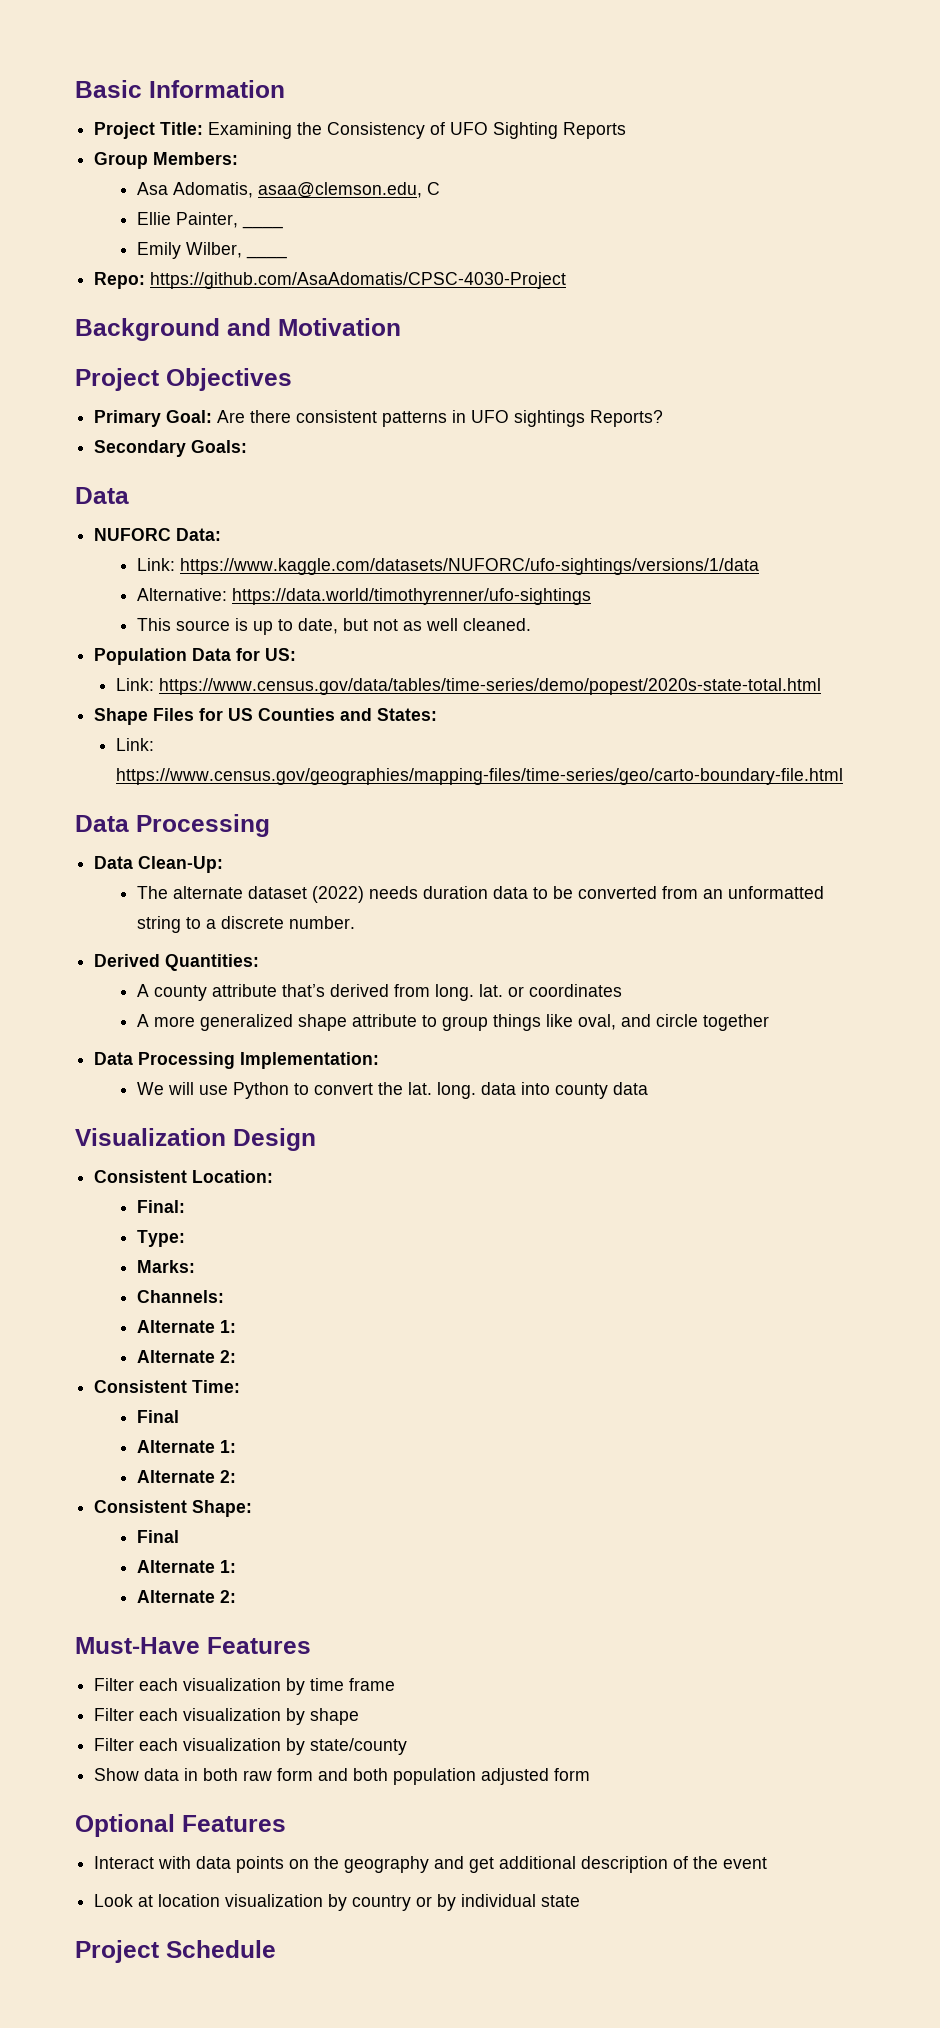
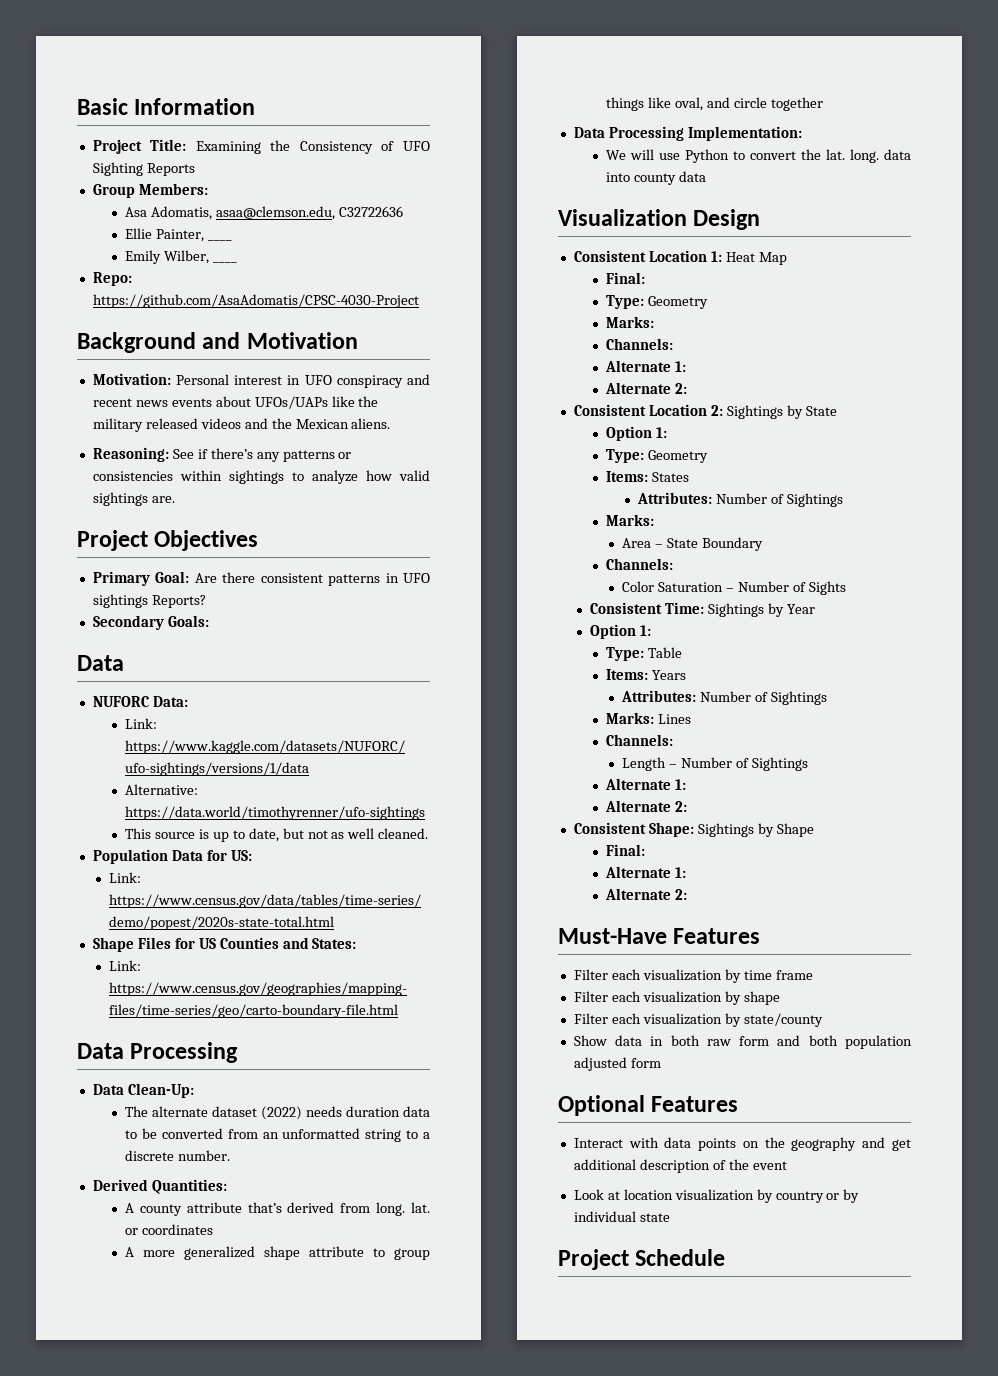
- Asa Adomatis, asaa@clemson.edu, C
+ Asa Adomatis, asaa@clemson.edu, C32722636
+ Motivation: Personal interest in UFO conspiracy and recent news events about UFOs/UAPs like the military released videos and the Mexican aliens.
+ Reasoning: See if there’s any patterns or consistencies within sightings to analyze how valid sightings are.
- Consistent Location:
+ Consistent Location 1: Heat Map
  Final:
- Type:
+ Type: Geometry
- Consistent Time:
- Final
+ Consistent Location 2: Sightings by State
+ Option 1:
+ Type: Geometry
+ Items: States
+ Attributes: Number of Sightings
+ Marks:
+ Area – State Boundary
+ Channels:
+ Color Saturation – Number of Sights
+ Consistent Time: Sightings by Year
+ Option 1:
+ Type: Table
+ Items: Years
+ Attributes: Number of Sightings
+ Marks: Lines
+ Channels:
+ Length – Number of Sightings
- Consistent Shape:
- Final
+ Consistent Shape: Sightings by Shape
+ Final:

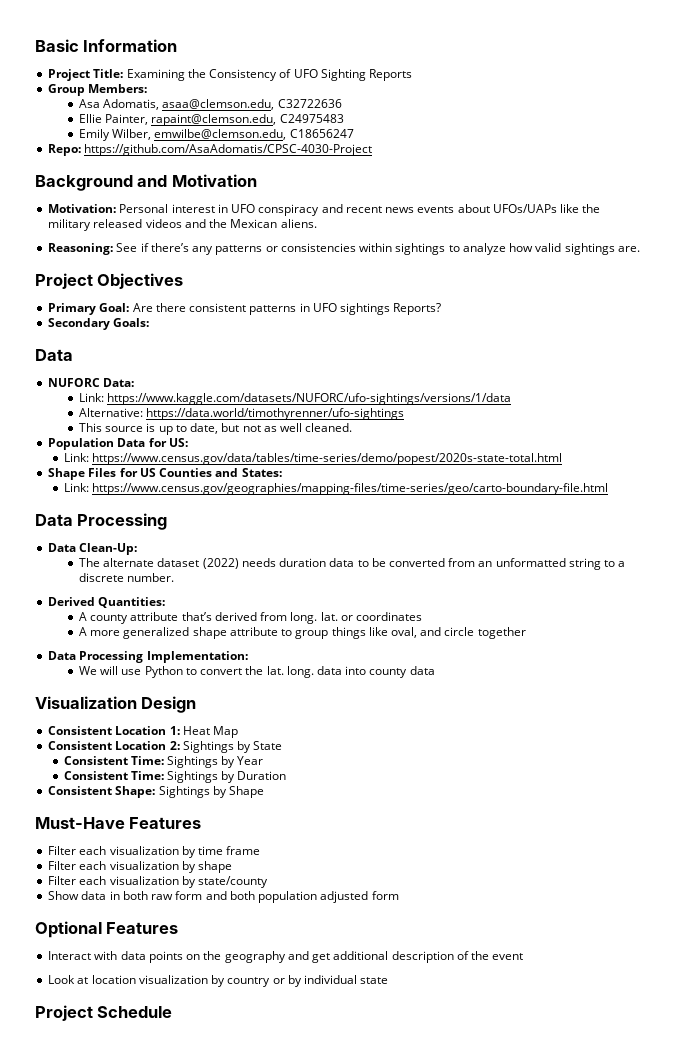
- Ellie Painter, ____
+ Ellie Painter, rapaint@clemson.edu, C24975483
- Emily Wilber, ____
+ Emily Wilber, emwilbe@clemson.edu, C18656247
  Consistent Location 1: Heat Map
- Final:
- Type: Geometry
- Marks:
- Channels:
- Alternate 1:
- Alternate 2:
  Consistent Location 2: Sightings by State
- Option 1:
- Type: Geometry
- Items: States
- Attributes: Number of Sightings
- Marks:
- Area – State Boundary
- Channels:
- Color Saturation – Number of Sights
  Consistent Time: Sightings by Year
- Option 1:
- Type: Table
- Items: Years
- Attributes: Number of Sightings
- Marks: Lines
- Channels:
- Length – Number of Sightings
- Alternate 1:
- Alternate 2:
+ Consistent Time: Sightings by Duration
  Consistent Shape: Sightings by Shape
- Final:
- Alternate 1:
- Alternate 2:

